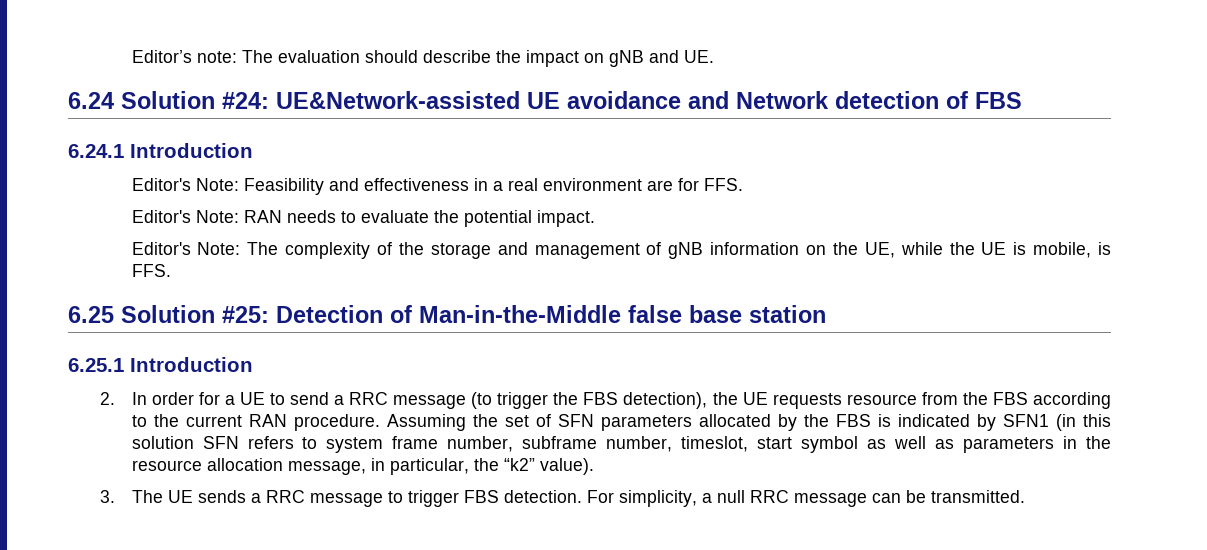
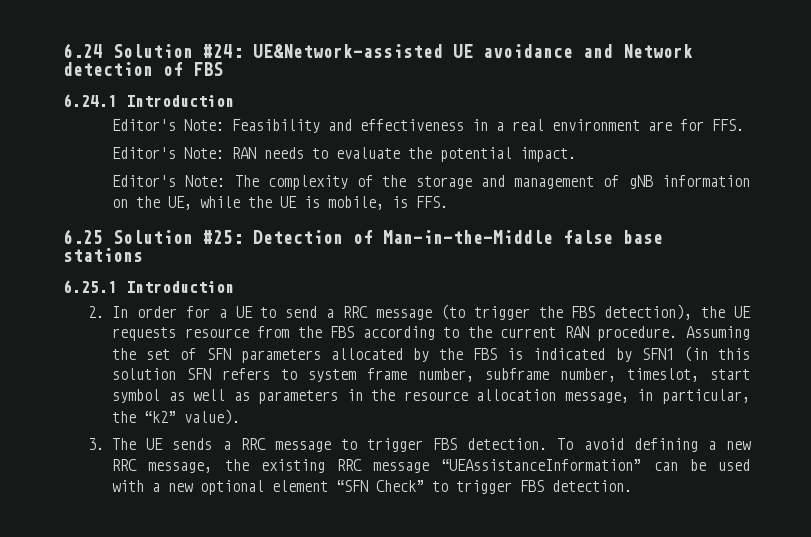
- Editor’s note: The evaluation should describe the impact on gNB and UE.
- 6.25 Solution #25: Detection of Man-in-the-Middle false base station
+ 6.25 Solution #25: Detection of Man-in-the-Middle false base stations
- For simplicity, a null RRC message can be transmitted.
+ To avoid defining a new RRC message, the existing RRC message “UEAssistanceInformation” can be used with a new optional element “SFN Check” to trigger FBS detection.

